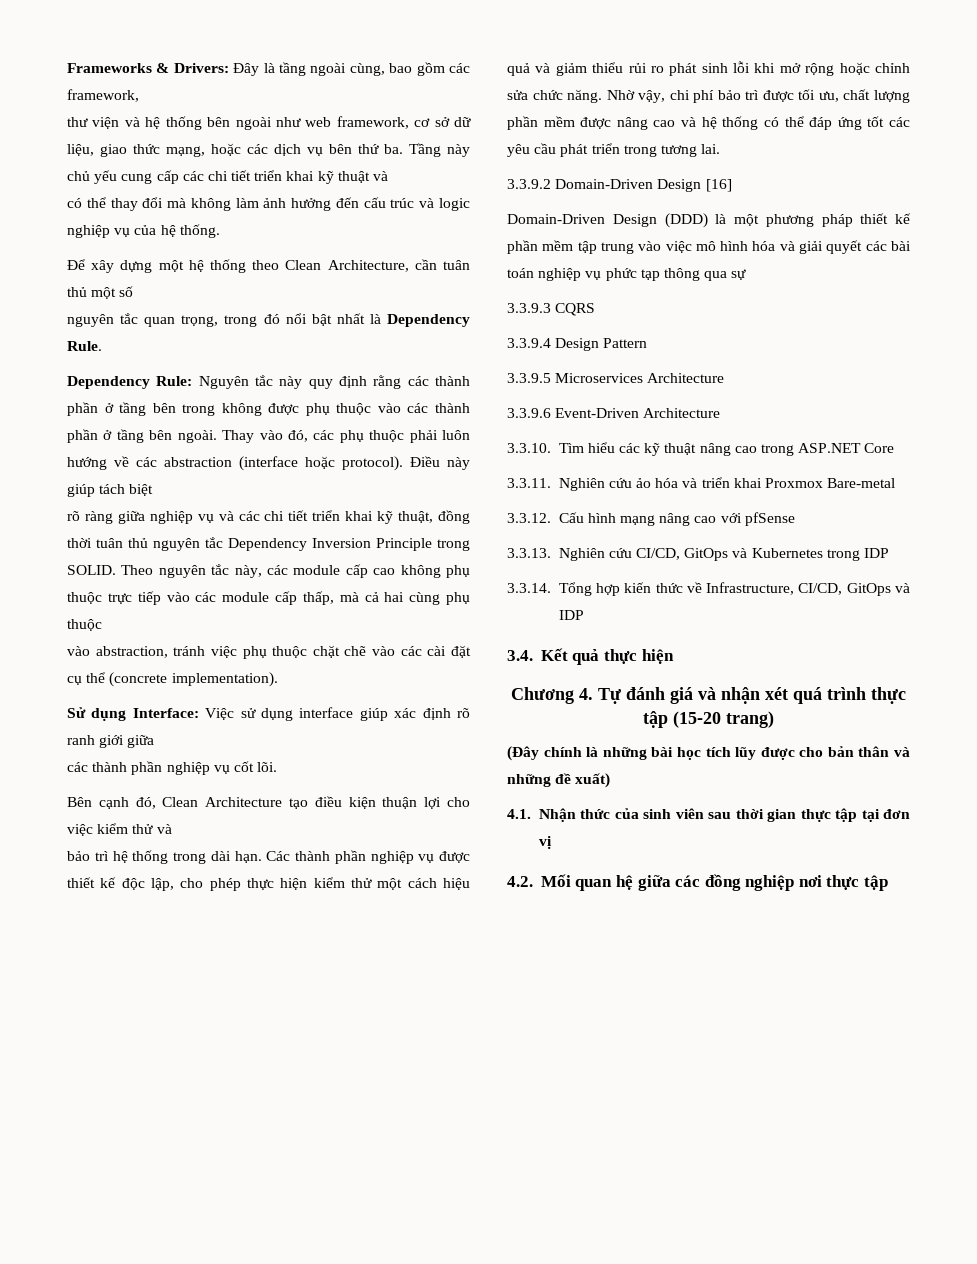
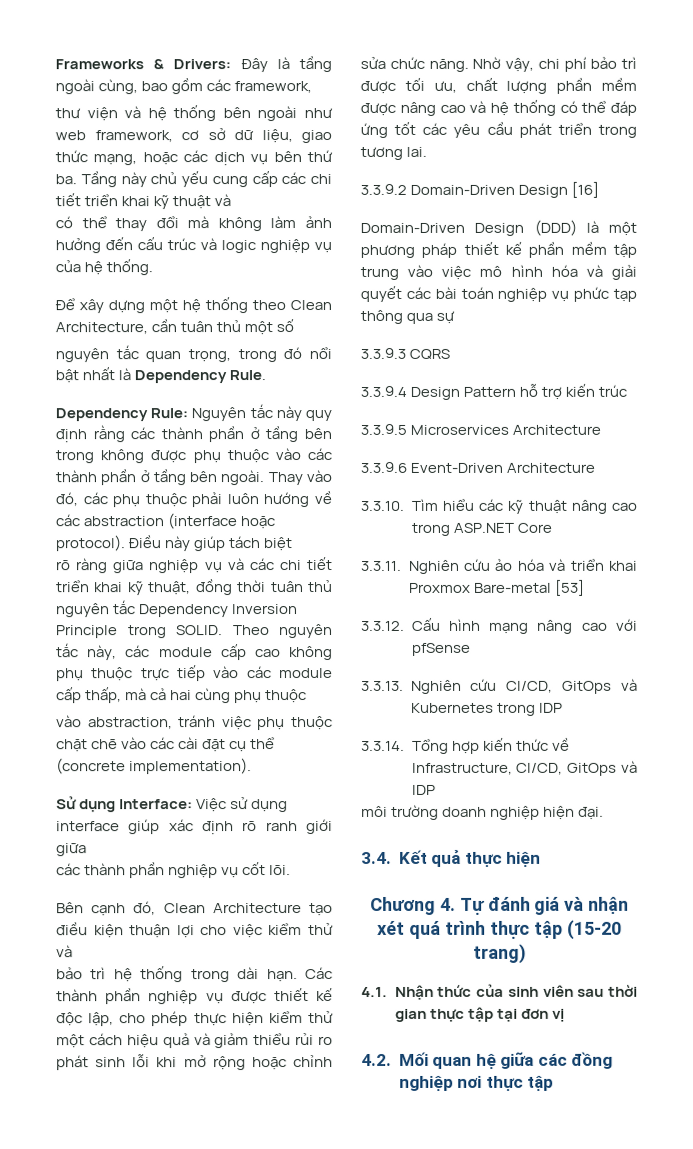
- 3.3.9.4 Design Pattern
+ 3.3.9.4 Design Pattern hỗ trợ kiến trúc
- 3.3.11. Nghiên cứu ảo hóa và triển khai Proxmox Bare-metal
+ 3.3.11. Nghiên cứu ảo hóa và triển khai Proxmox Bare-metal [53]
+ môi trường doanh nghiệp hiện đại.
- (Đây chính là những bài học tích lũy được cho bản thân và những đề xuất)

